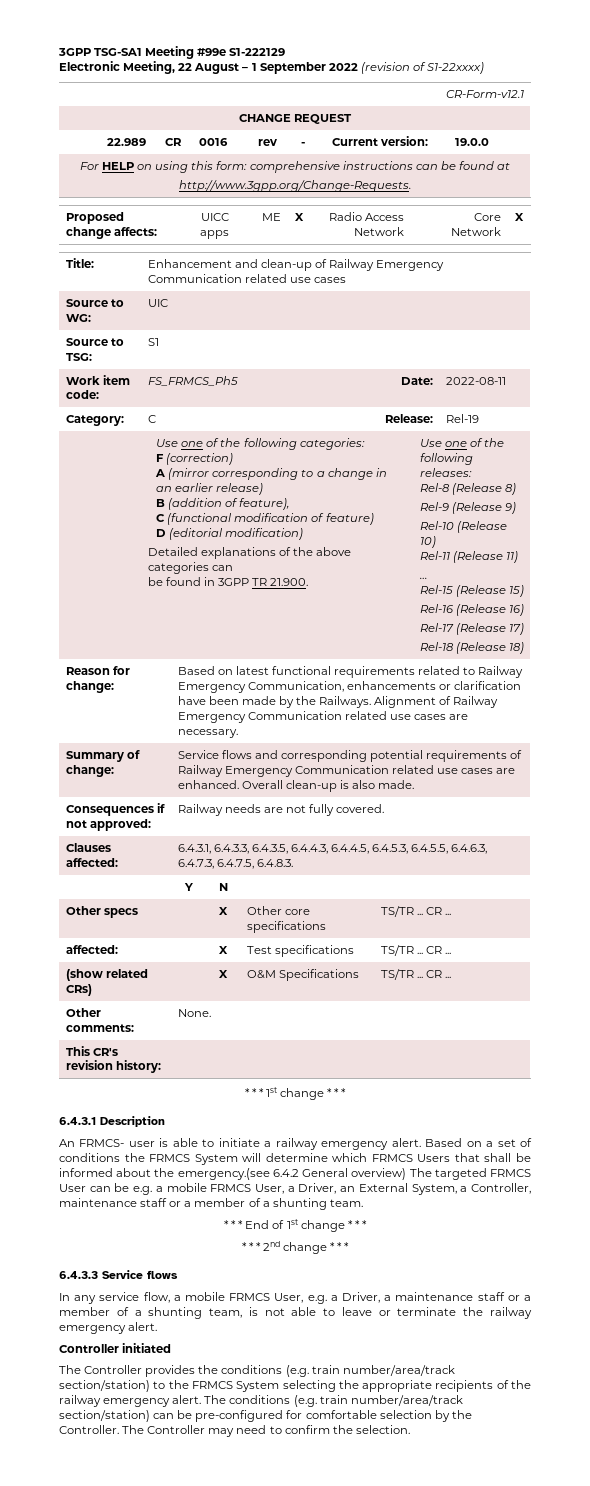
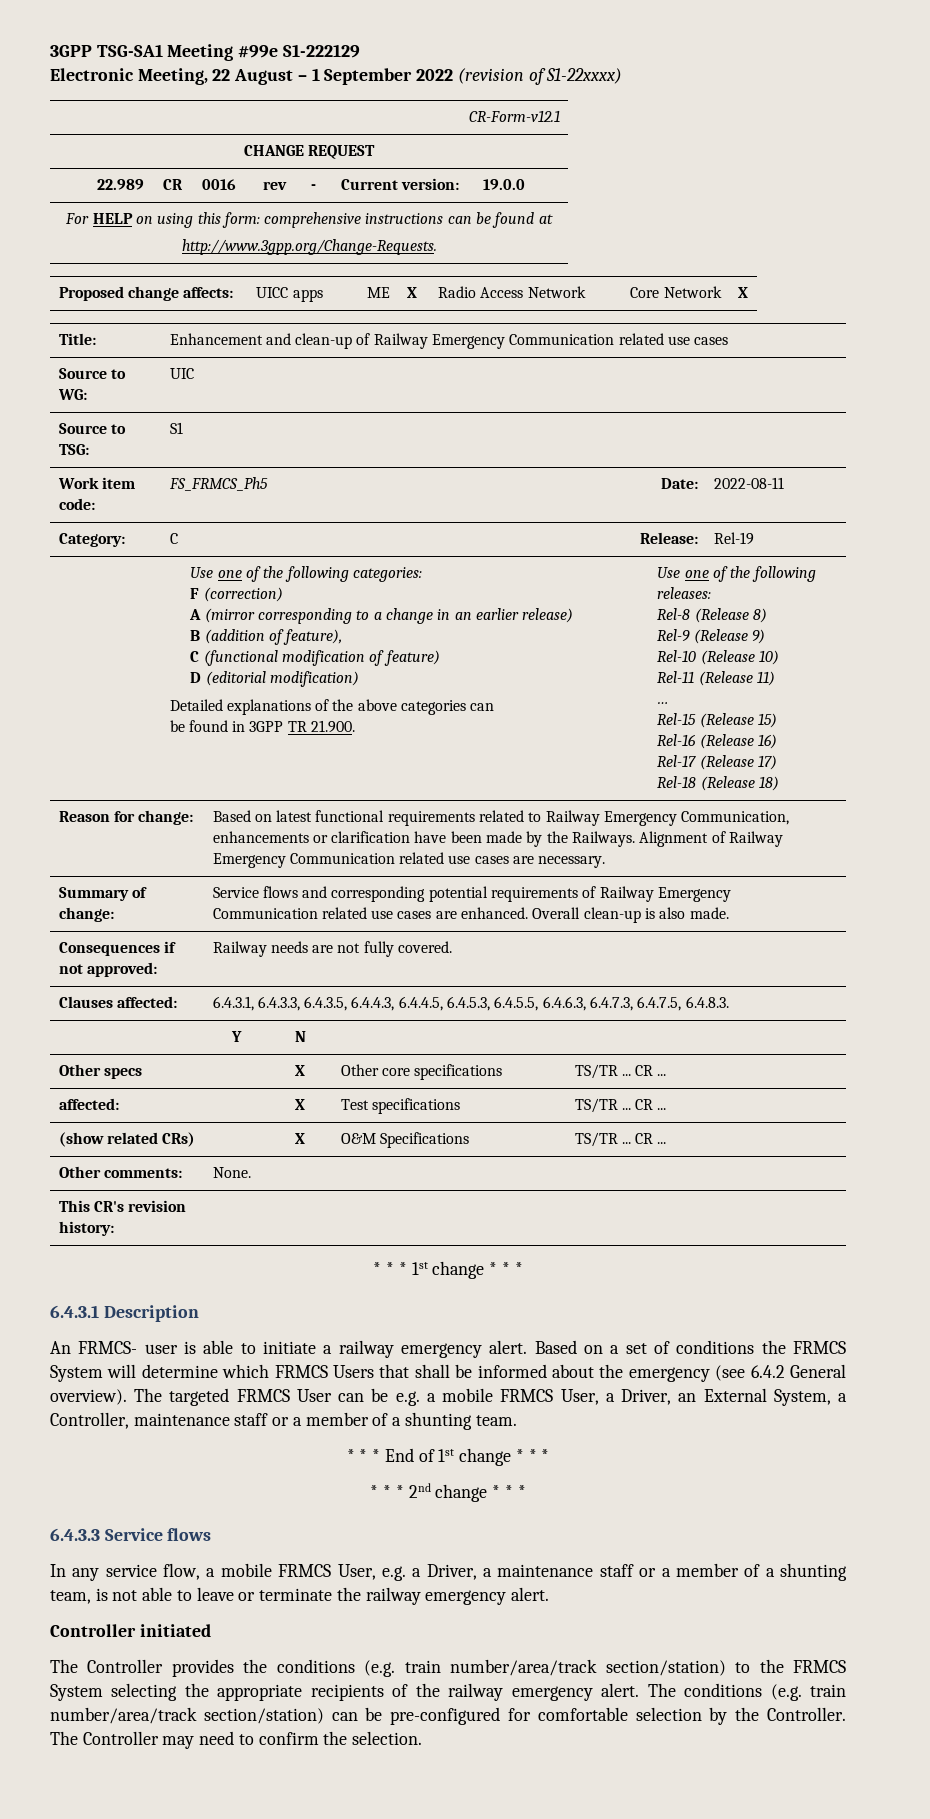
- Based on a set of conditions the FRMCS System will determine which FRMCS Users that shall be informed about the emergency.(see 6.4.2 General overview) The targeted FRMCS User can be e.g. a mobile FRMCS User, a Driver, an External System, a Controller, maintenance staff or a member of a shunting team.
+ Based on a set of conditions the FRMCS System will determine which FRMCS Users that shall be informed about the emergency (see 6.4.2 General overview). The targeted FRMCS User can be e.g. a mobile FRMCS User, a Driver, an External System, a Controller, maintenance staff or a member of a shunting team.

